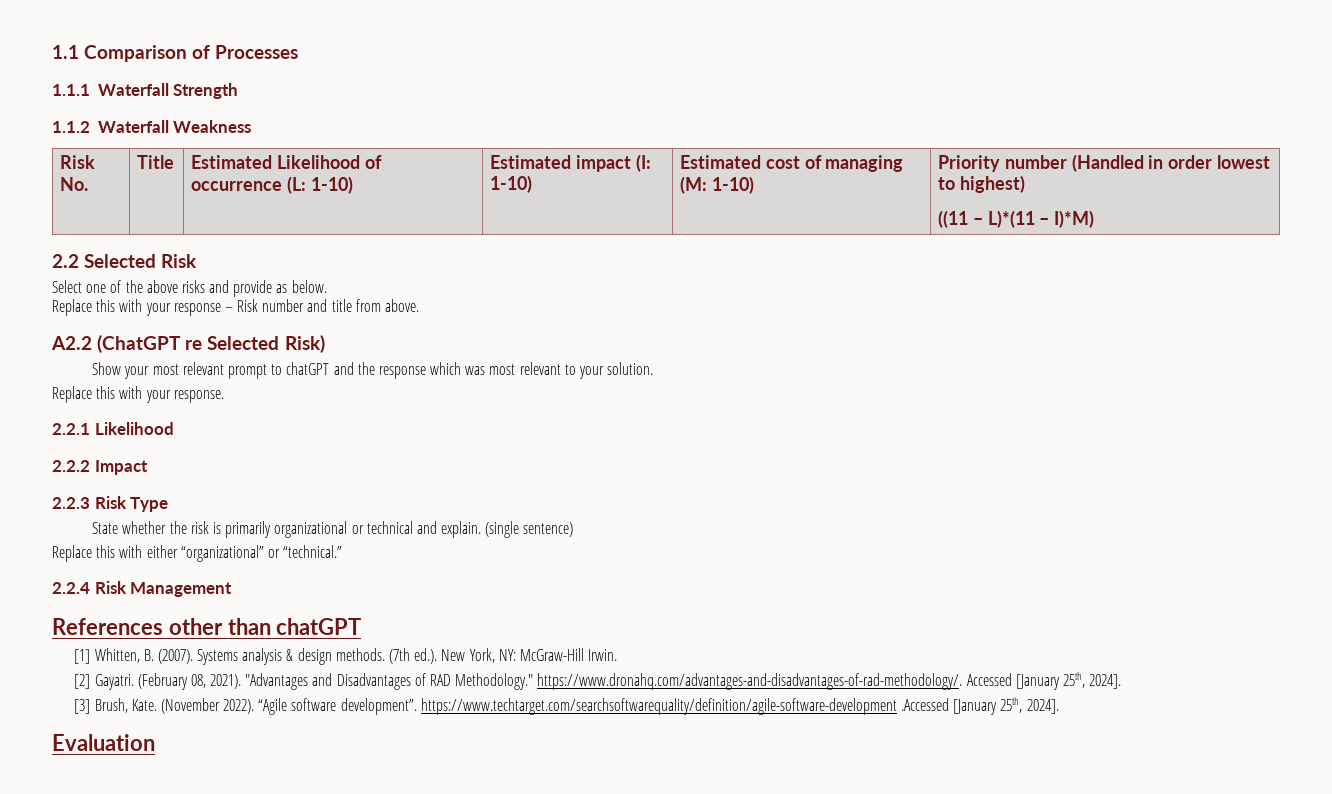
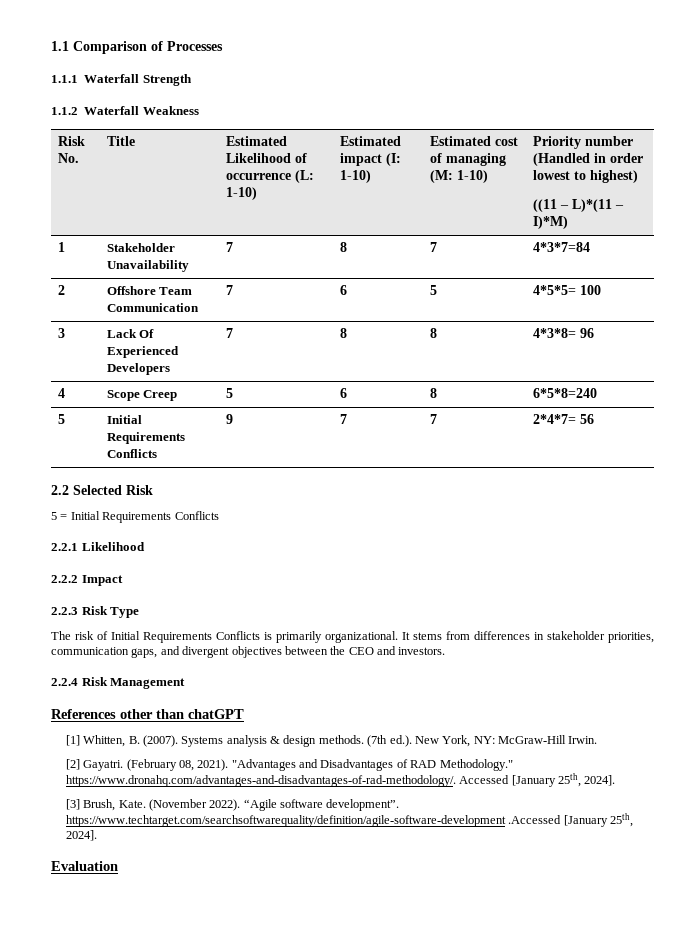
+ 1 | Stakeholder Unavailability | 7 | 8 | 7 | 4*3*7=84
+ 2 | Offshore Team Communication | 7 | 6 | 5 | 4*5*5= 100
+ 3 | Lack Of Experienced Developers | 7 | 8 | 8 | 4*3*8= 96
+ 4 | Scope Creep | 5 | 6 | 8 | 6*5*8=240
+ 5 | Initial Requirements Conflicts | 9 | 7 | 7 | 2*4*7= 56
  2.2 Selected Risk
- Select one of the above risks and provide as below.
- Replace this with your response – Risk number and title from above.
- A2.2 (ChatGPT re Selected Risk)
- Show your most relevant prompt to chatGPT and the response which was most relevant to your solution.
- Replace this with your response.
+ 5 = Initial Requirements Conflicts
- State whether the risk is primarily organizational or technical and explain. (single sentence)
- Replace this with either “organizational” or “technical.”
+ The risk of Initial Requirements Conflicts is primarily organizational. It stems from differences in stakeholder priorities, communication gaps, and divergent objectives between the CEO and investors.

